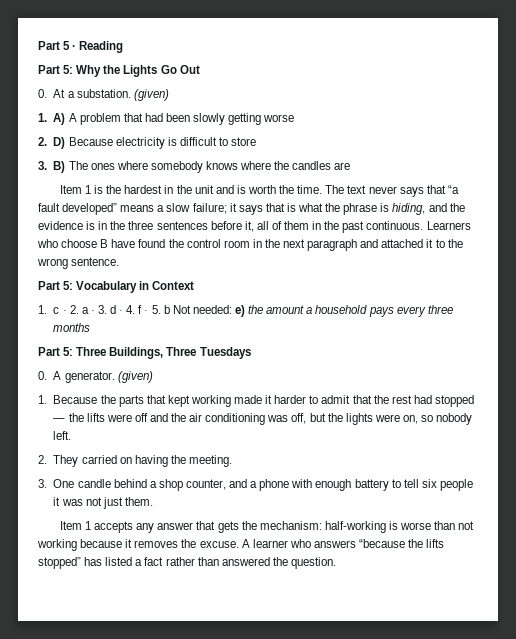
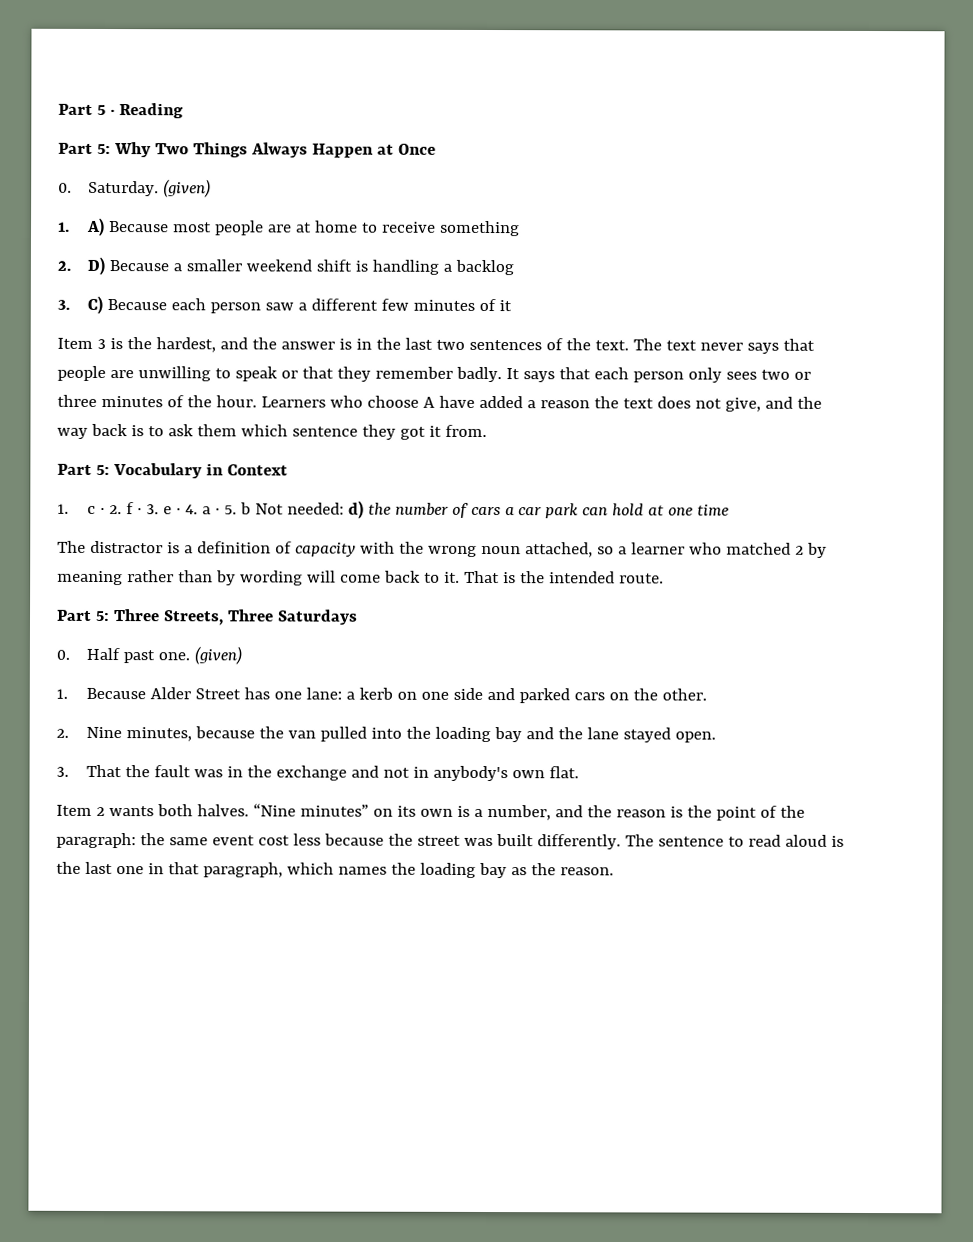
- Part 5: Why the Lights Go Out
- 0. At a substation. (given)
- 1. A) A problem that had been slowly getting worse
- 2. D) Because electricity is difficult to store
- 3. B) The ones where somebody knows where the candles are
- Item 1 is the hardest in the unit and is worth the time.
+ Part 5: Why Two Things Always Happen at Once
+ 0. Saturday. (given)
+ 1. A) Because most people are at home to receive something
+ 2. D) Because a smaller weekend shift is handling a backlog
+ 3. C) Because each person saw a different few minutes of it
+ Item 3 is the hardest, and the answer is in the last two sentences of the text.
- The text never says that “a fault developed” means a slow failure; it says that is what the phrase is hiding, and the evidence is in the three sentences before it, all of them in the past continuous. Learners who choose B have found the control room in the next paragraph and attached it to the wrong sentence.
+ The text never says that people are unwilling to speak or that they remember badly. It says that each person only sees two or three minutes of the hour. Learners who choose A have added a reason the text does not give, and the way back is to ask them which sentence they got it from.
- 1. c · 2. a · 3. d · 4. f · 5. b Not needed: e) the amount a household pays every three months
- Part 5: Three Buildings, Three Tuesdays
- 0. A generator. (given)
- 1. Because the parts that kept working made it harder to admit that the rest had stopped — the lifts were off and the air conditioning was off, but the lights were on, so nobody left.
- 2. They carried on having the meeting.
- 3. One candle behind a shop counter, and a phone with enough battery to tell six people it was not just them.
- Item 1 accepts any answer that gets the mechanism: half-working is worse than not working because it removes the excuse. A learner who answers “because the lifts stopped” has listed a fact rather than answered the question.
+ 1. c · 2. f · 3. e · 4. a · 5. b Not needed: d) the number of cars a car park can hold at one time
+ The distractor is a definition of capacity with the wrong noun attached, so a learner who matched 2 by meaning rather than by wording will come back to it. That is the intended route.
+ Part 5: Three Streets, Three Saturdays
+ 0. Half past one. (given)
+ 1. Because Alder Street has one lane: a kerb on one side and parked cars on the other.
+ 2. Nine minutes, because the van pulled into the loading bay and the lane stayed open.
+ 3. That the fault was in the exchange and not in anybody's own flat.
+ Item 2 wants both halves. “Nine minutes” on its own is a number, and the reason is the point of the paragraph: the same event cost less because the street was built differently. The sentence to read aloud is the last one in that paragraph, which names the loading bay as the reason.

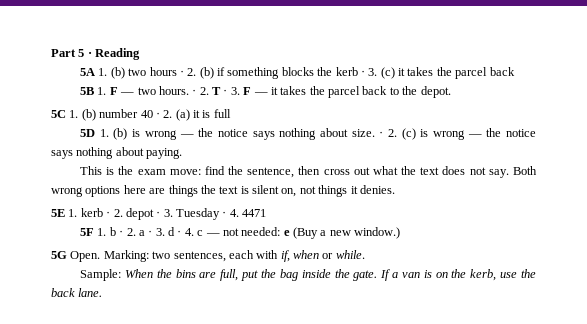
- Part 5: Why Two Things Always Happen at Once
- 0. Saturday. (given)
- 1. A) Because most people are at home to receive something
- 2. D) Because a smaller weekend shift is handling a backlog
- 3. C) Because each person saw a different few minutes of it
- Item 3 is the hardest, and the answer is in the last two sentences of the text. The text never says that people are unwilling to speak or that they remember badly. It says that each person only sees two or three minutes of the hour. Learners who choose A have added a reason the text does not give, and the way back is to ask them which sentence they got it from.
- Part 5: Vocabulary in Context
- 1. c · 2. f · 3. e · 4. a · 5. b Not needed: d) the number of cars a car park can hold at one time
- The distractor is a definition of capacity with the wrong noun attached, so a learner who matched 2 by meaning rather than by wording will come back to it. That is the intended route.
- Part 5: Three Streets, Three Saturdays
- 0. Half past one. (given)
- 1. Because Alder Street has one lane: a kerb on one side and parked cars on the other.
- 2. Nine minutes, because the van pulled into the loading bay and the lane stayed open.
- 3. That the fault was in the exchange and not in anybody's own flat.
- Item 2 wants both halves. “Nine minutes” on its own is a number, and the reason is the point of the paragraph: the same event cost less because the street was built differently. The sentence to read aloud is the last one in that paragraph, which names the loading bay as the reason.
+ 5A 1. (b) two hours · 2. (b) if something blocks the kerb · 3. (c) it takes the parcel back
+ 5B 1. F — two hours. · 2. T · 3. F — it takes the parcel back to the depot.
+ 5C 1. (b) number 40 · 2. (a) it is full
+ 5D 1. (b) is wrong — the notice says nothing about size. · 2. (c) is wrong — the notice says nothing about paying.
+ This is the exam move: find the sentence, then cross out what the text does not say. Both wrong options here are things the text is silent on, not things it denies.
+ 5E 1. kerb · 2. depot · 3. Tuesday · 4. 4471
+ 5F 1. b · 2. a · 3. d · 4. c — not needed: e (Buy a new window.)
+ 5G Open. Marking: two sentences, each with if, when or while.
+ Sample: When the bins are full, put the bag inside the gate. If a van is on the kerb, use the back lane.

